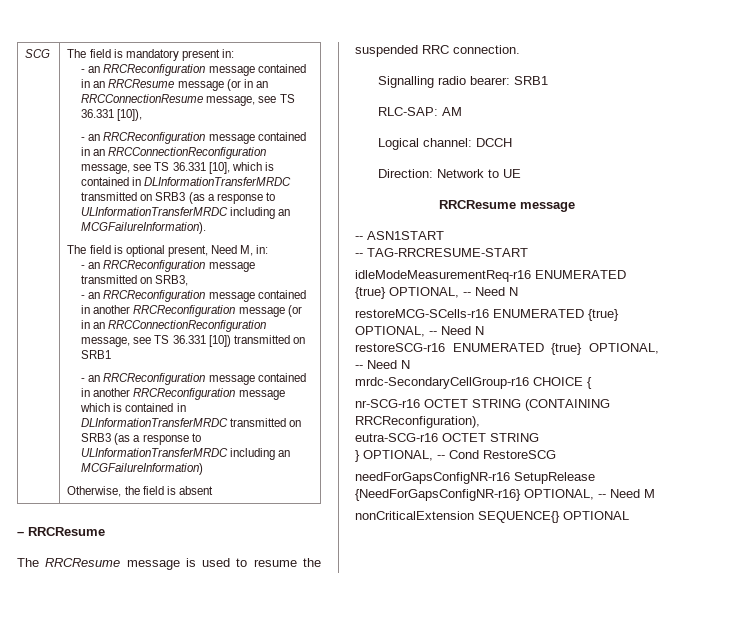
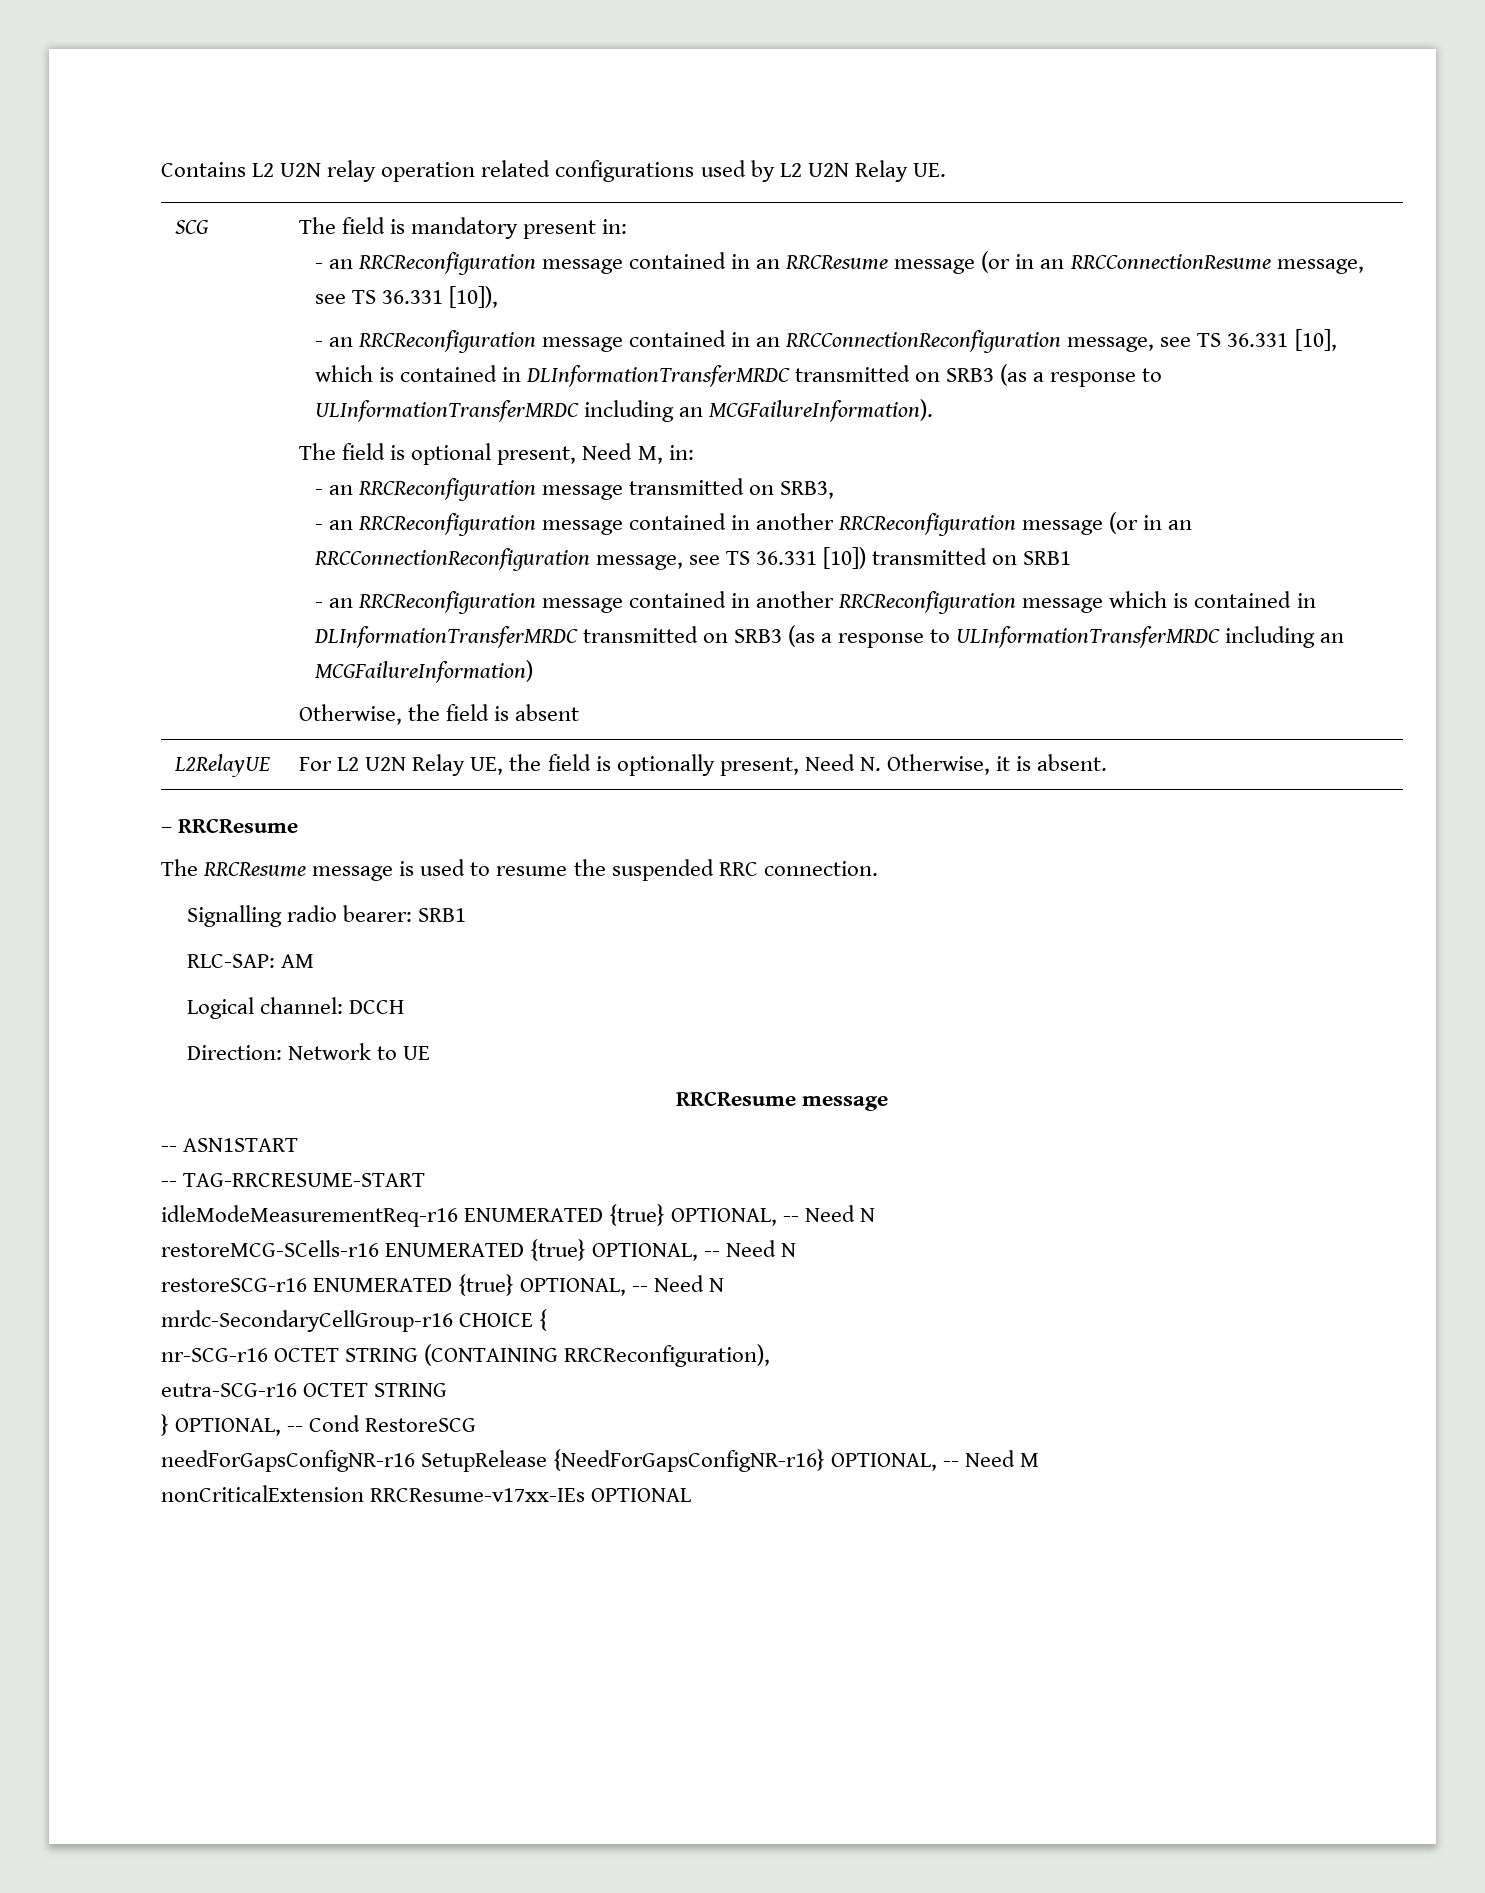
+ Contains L2 U2N relay operation related configurations used by L2 U2N Relay UE.
+ L2RelayUE | For L2 U2N Relay UE, the field is optionally present, Need N. Otherwise, it is absent.
- nonCriticalExtension SEQUENCE{} OPTIONAL
+ nonCriticalExtension RRCResume-v17xx-IEs OPTIONAL

